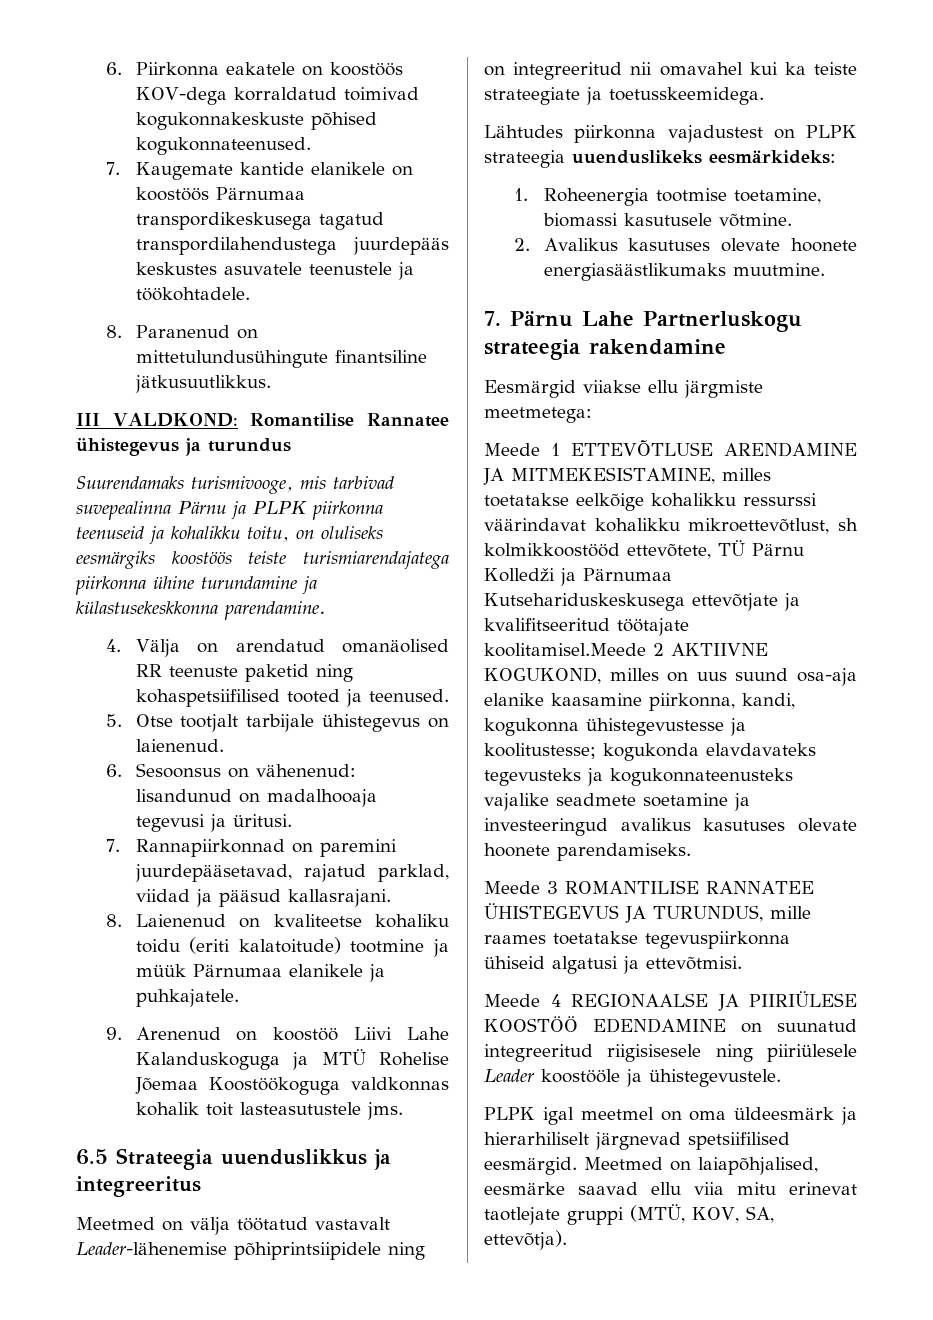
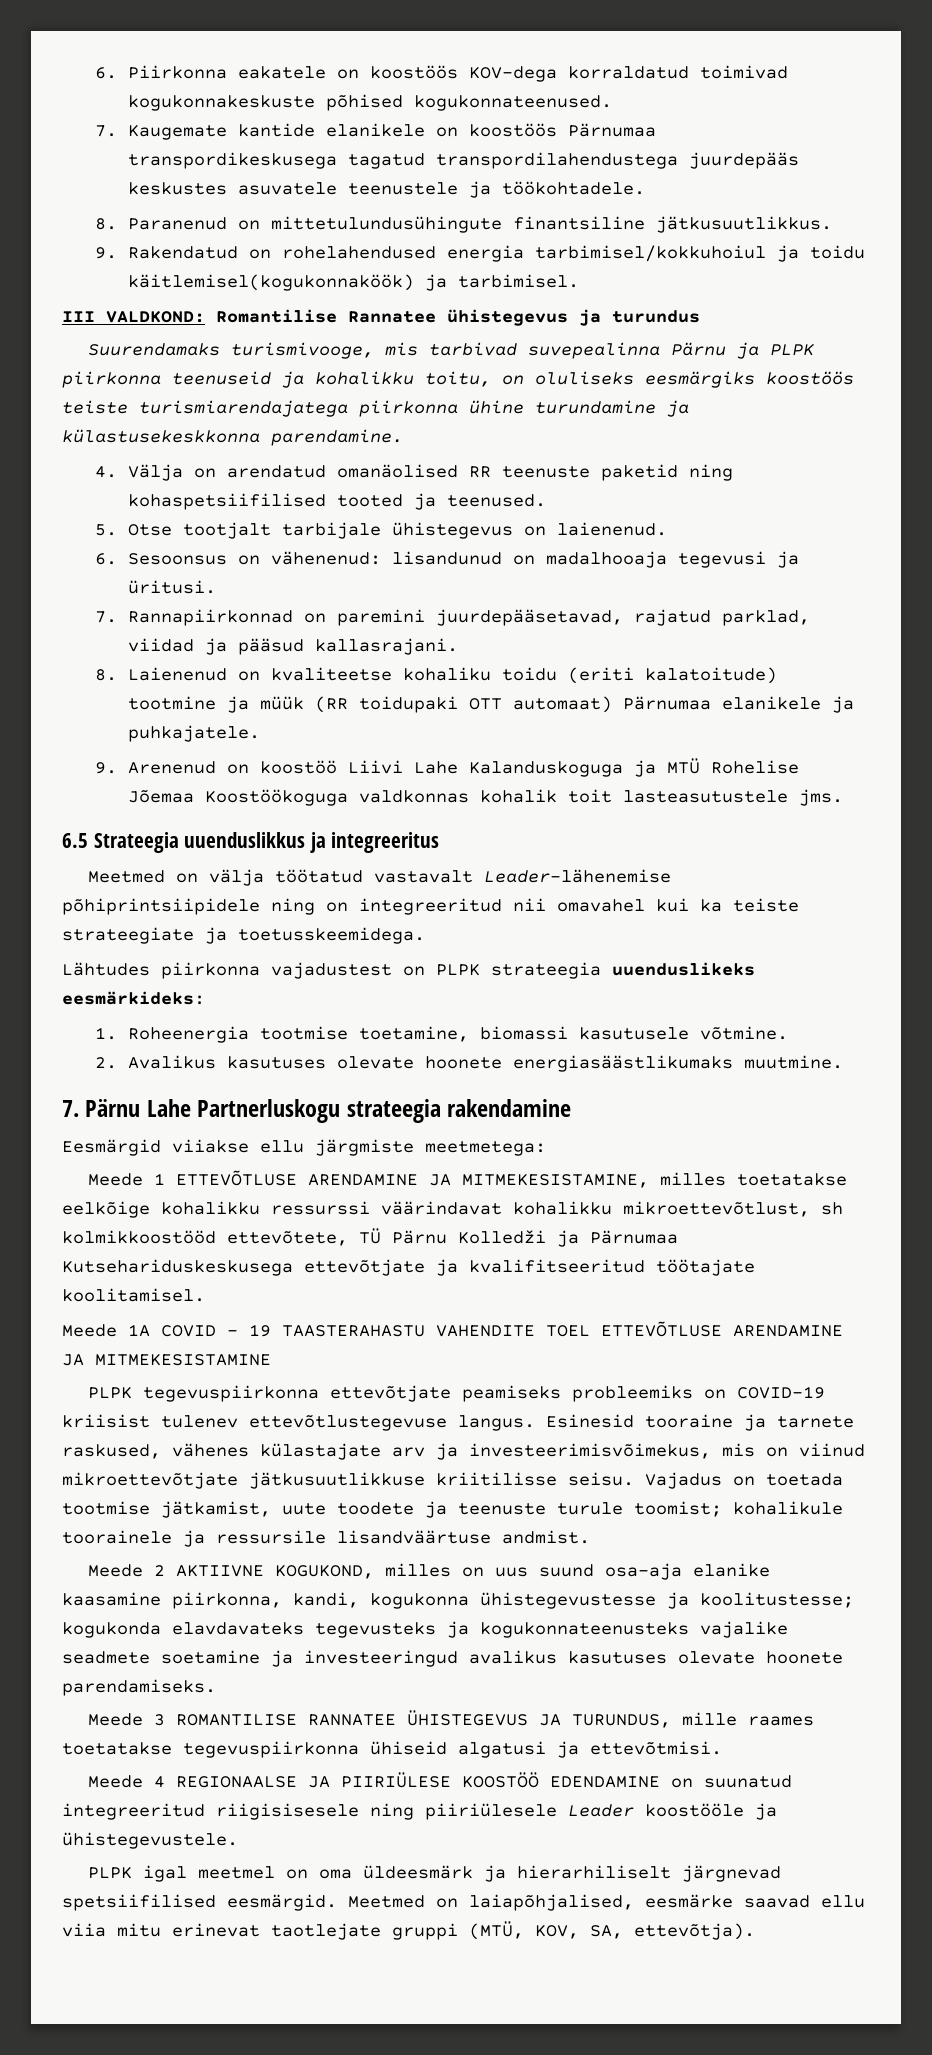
+ 9. Rakendatud on rohelahendused energia tarbimisel/kokkuhoiul ja toidu käitlemisel(kogukonnaköök) ja tarbimisel.
- 8. Laienenud on kvaliteetse kohaliku toidu (eriti kalatoitude) tootmine ja müük Pärnumaa elanikele ja puhkajatele.
+ 8. Laienenud on kvaliteetse kohaliku toidu (eriti kalatoitude) tootmine ja müük (RR toidupaki OTT automaat) Pärnumaa elanikele ja puhkajatele.
- Meede 1 ETTEVÕTLUSE ARENDAMINE JA MITMEKESISTAMINE, milles toetatakse eelkõige kohalikku ressurssi väärindavat kohalikku mikroettevõtlust, sh kolmikkoostööd ettevõtete, TÜ Pärnu Kolledži ja Pärnumaa Kutsehariduskeskusega ettevõtjate ja kvalifitseeritud töötajate koolitamisel.Meede 2 AKTIIVNE KOGUKOND, milles on uus suund osa-aja elanike kaasamine piirkonna, kandi, kogukonna ühistegevustesse ja koolitustesse; kogukonda elavdavateks tegevusteks ja kogukonnateenusteks vajalike seadmete soetamine ja investeeringud avalikus kasutuses olevate hoonete parendamiseks.
+ Meede 1 ETTEVÕTLUSE ARENDAMINE JA MITMEKESISTAMINE, milles toetatakse eelkõige kohalikku ressurssi väärindavat kohalikku mikroettevõtlust, sh kolmikkoostööd ettevõtete, TÜ Pärnu Kolledži ja Pärnumaa Kutsehariduskeskusega ettevõtjate ja kvalifitseeritud töötajate koolitamisel.
+ Meede 1A COVID – 19 TAASTERAHASTU VAHENDITE TOEL ETTEVÕTLUSE ARENDAMINE JA MITMEKESISTAMINE
+ PLPK tegevuspiirkonna ettevõtjate peamiseks probleemiks on COVID-19 kriisist tulenev ettevõtlustegevuse langus. Esinesid tooraine ja tarnete raskused, vähenes külastajate arv ja investeerimisvõimekus, mis on viinud mikroettevõtjate jätkusuutlikkuse kriitilisse seisu. Vajadus on toetada tootmise jätkamist, uute toodete ja teenuste turule toomist; kohalikule toorainele ja ressursile lisandväärtuse andmist.
+ Meede 2 AKTIIVNE KOGUKOND, milles on uus suund osa-aja elanike kaasamine piirkonna, kandi, kogukonna ühistegevustesse ja koolitustesse; kogukonda elavdavateks tegevusteks ja kogukonnateenusteks vajalike seadmete soetamine ja investeeringud avalikus kasutuses olevate hoonete parendamiseks.

